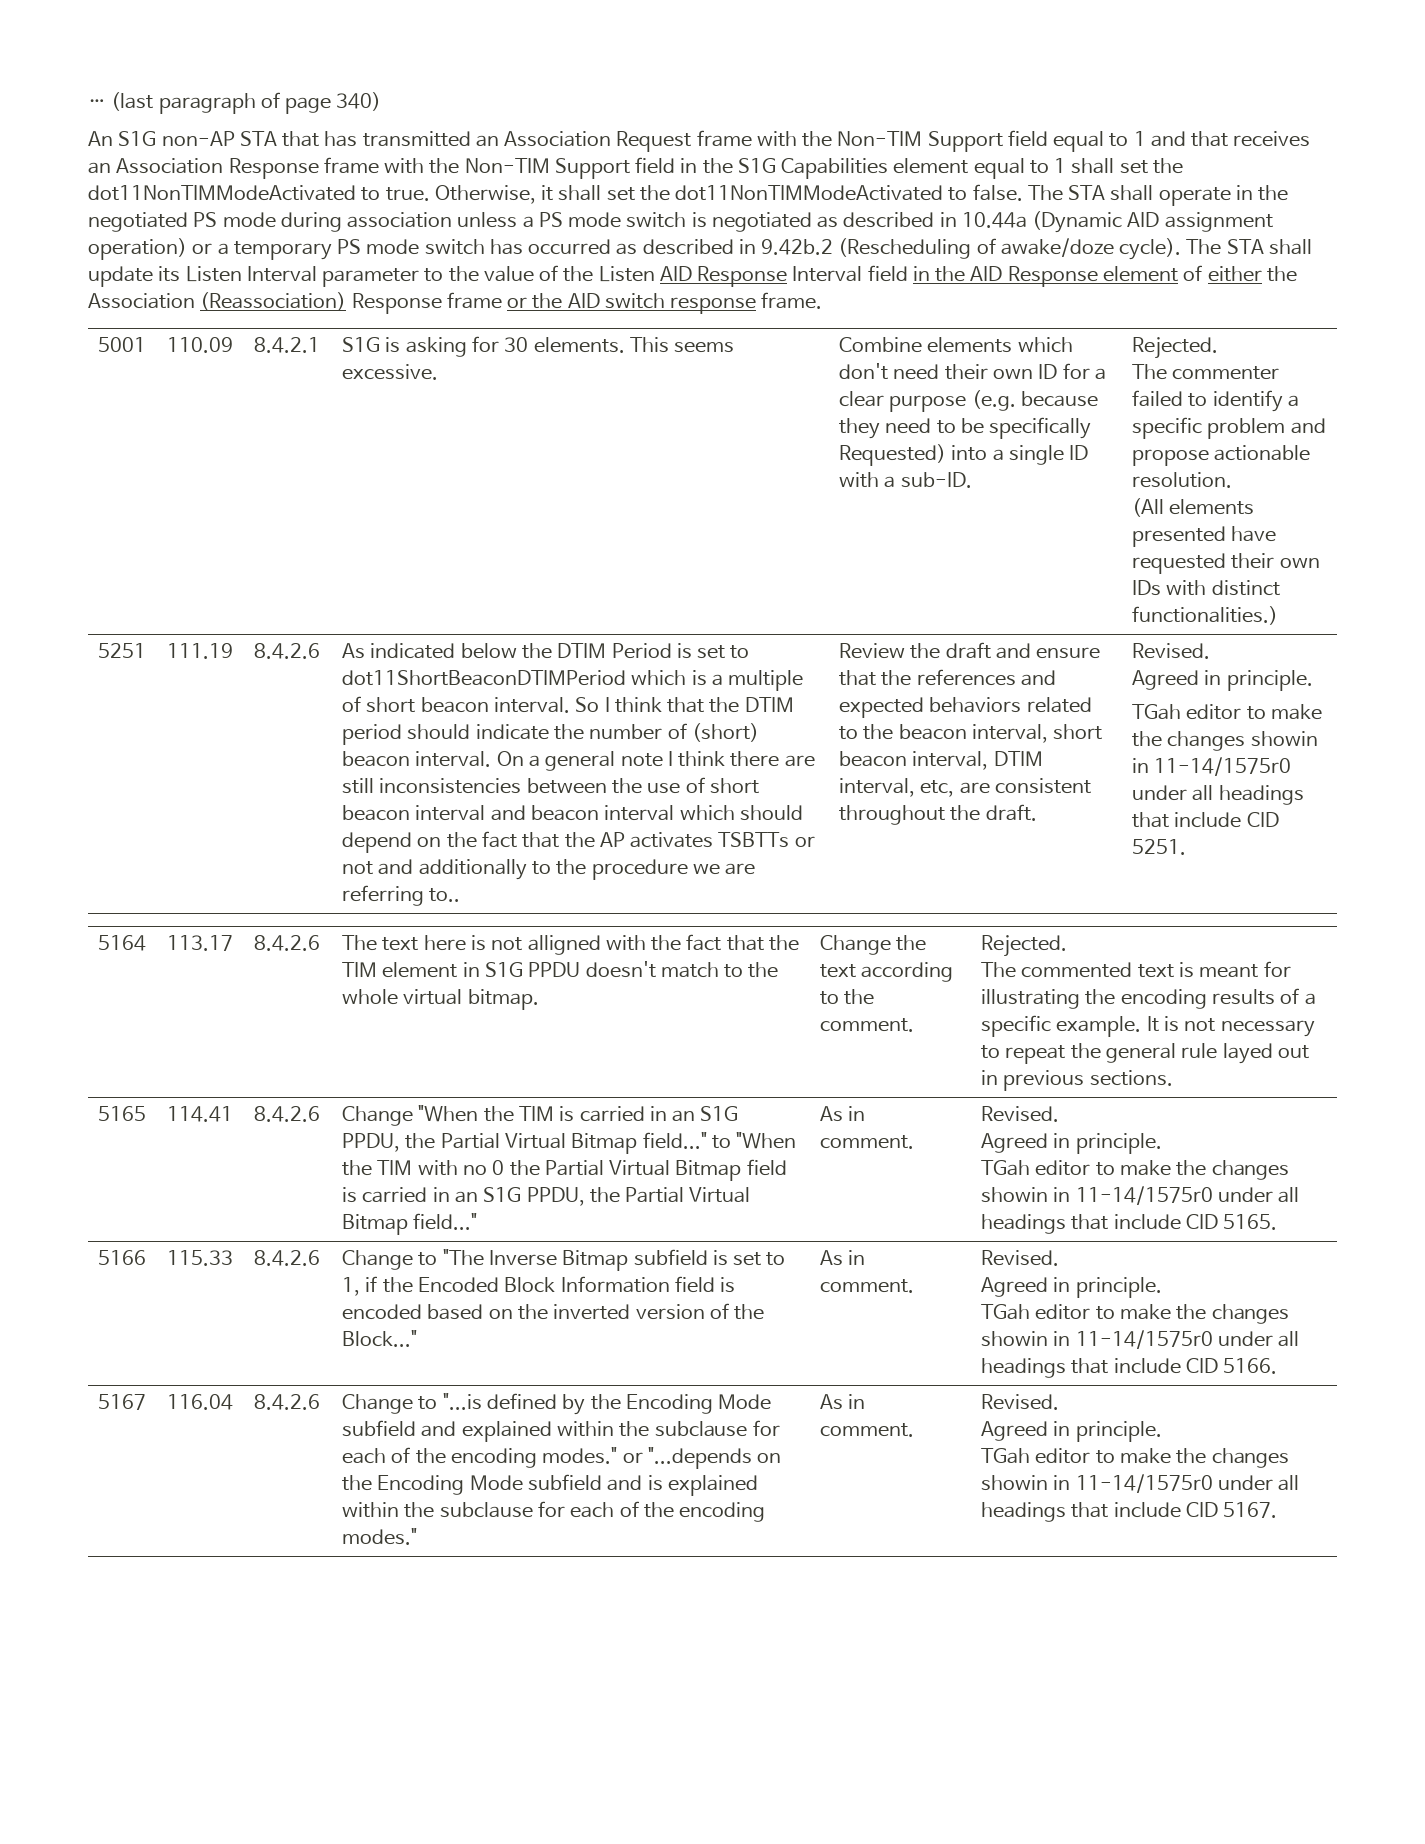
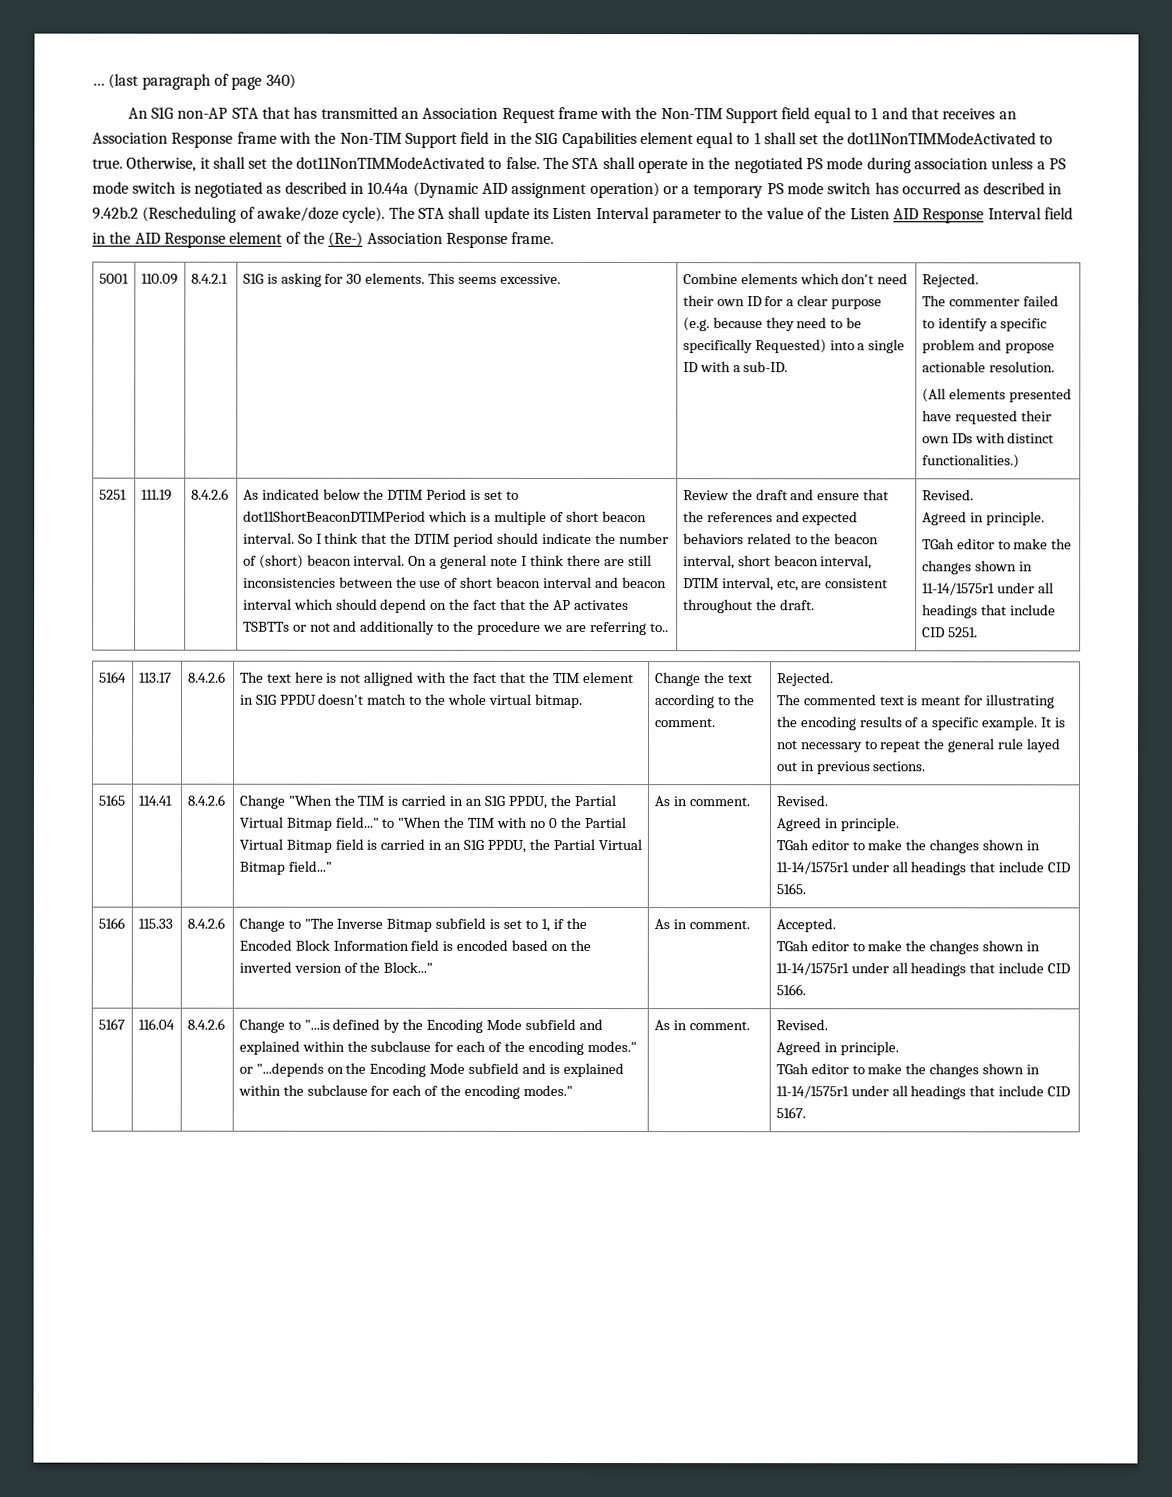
- The STA shall update its Listen Interval parameter to the value of the Listen AID Response Interval field in the AID Response element of either the Association (Reassociation) Response frame or the AID switch response frame.
+ The STA shall update its Listen Interval parameter to the value of the Listen AID Response Interval field in the AID Response element of the (Re-) Association Response frame.
- TGah editor to make the changes showin in 11-14/1575r0 under all headings that include CID 5251.
+ TGah editor to make the changes shown in 11-14/1575r1 under all headings that include CID 5251.
- TGah editor to make the changes showin in 11-14/1575r0 under all headings that include CID 5165.
+ TGah editor to make the changes shown in 11-14/1575r1 under all headings that include CID 5165.
- Change to "The Inverse Bitmap subfield is set to 1, if the Encoded Block Information field is encoded based on the inverted version of the Block..." | As in comment. | Revised.
- Agreed in principle.
- TGah editor to make the changes showin in 11-14/1575r0 under all headings that include CID 5166.
+ Change to "The Inverse Bitmap subfield is set to 1, if the Encoded Block Information field is encoded based on the inverted version of the Block..." | As in comment. | Accepted.
+ TGah editor to make the changes shown in 11-14/1575r1 under all headings that include CID 5166.
- TGah editor to make the changes showin in 11-14/1575r0 under all headings that include CID 5167.
+ TGah editor to make the changes shown in 11-14/1575r1 under all headings that include CID 5167.

